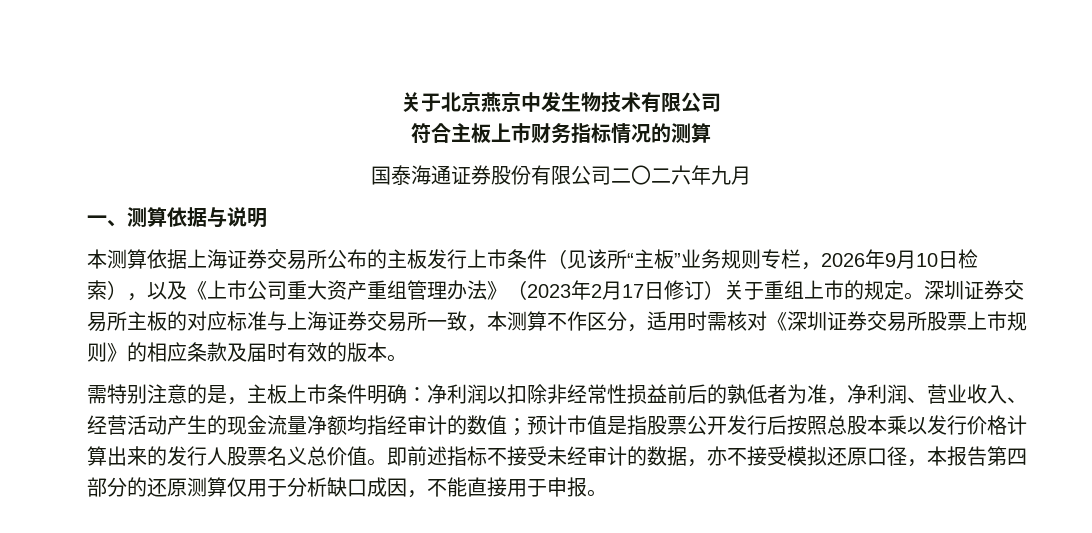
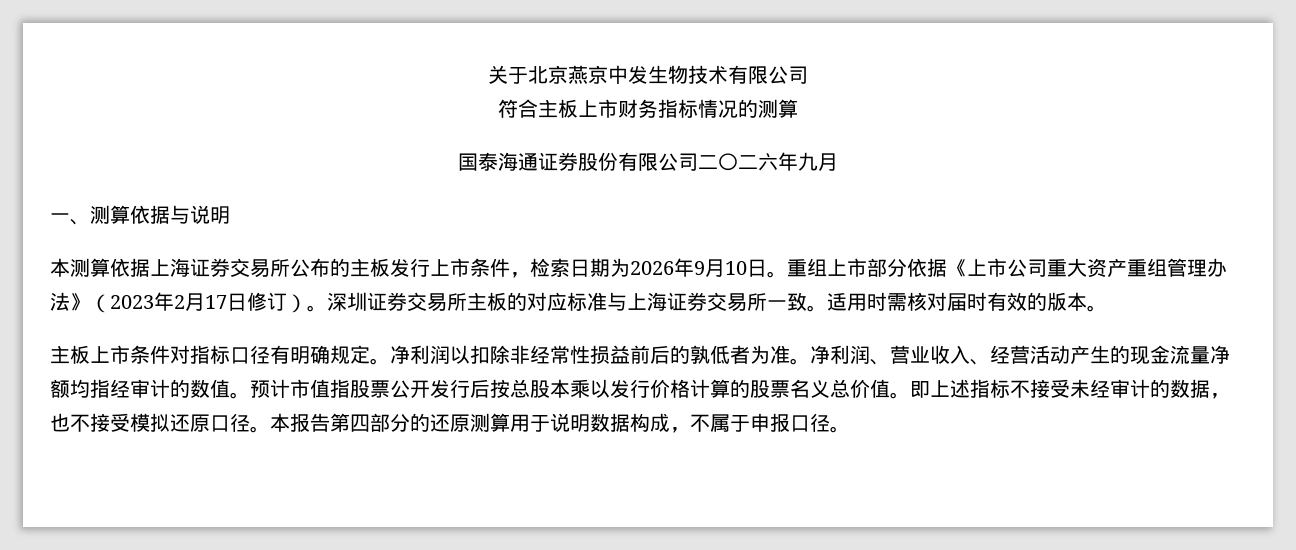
- 本测算依据上海证券交易所公布的主板发行上市条件（见该所“主板”业务规则专栏，2026年9月10日检索），以及《上市公司重大资产重组管理办法》（2023年2月17日修订）关于重组上市的规定。
+ 本测算依据上海证券交易所公布的主板发行上市条件，检索日期为2026年9月10日。重组上市部分依据《上市公司重大资产重组管理办法》（2023年2月17日修订）。
- 深圳证券交易所主板的对应标准与上海证券交易所一致，本测算不作区分，适用时需核对《深圳证券交易所股票上市规则》的相应条款及届时有效的版本。
- 需特别注意的是，主板上市条件明确：净利润以扣除非经常性损益前后的孰低者为准，净利润、营业收入、经营活动产生的现金流量净额均指经审计的数值；预计市值是指股票公开发行后按照总股本乘以发行价格计算出来的发行人股票名义总价值。
+ 深圳证券交易所主板的对应标准与上海证券交易所一致。适用时需核对届时有效的版本。
+ 主板上市条件对指标口径有明确规定。净利润以扣除非经常性损益前后的孰低者为准。净利润、营业收入、经营活动产生的现金流量净额均指经审计的数值。预计市值指股票公开发行后按总股本乘以发行价格计算的股票名义总价值。
- 即前述指标不接受未经审计的数据，亦不接受模拟还原口径，本报告第四部分的还原测算仅用于分析缺口成因，不能直接用于申报。
+ 即上述指标不接受未经审计的数据，也不接受模拟还原口径。本报告第四部分的还原测算用于说明数据构成，不属于申报口径。

